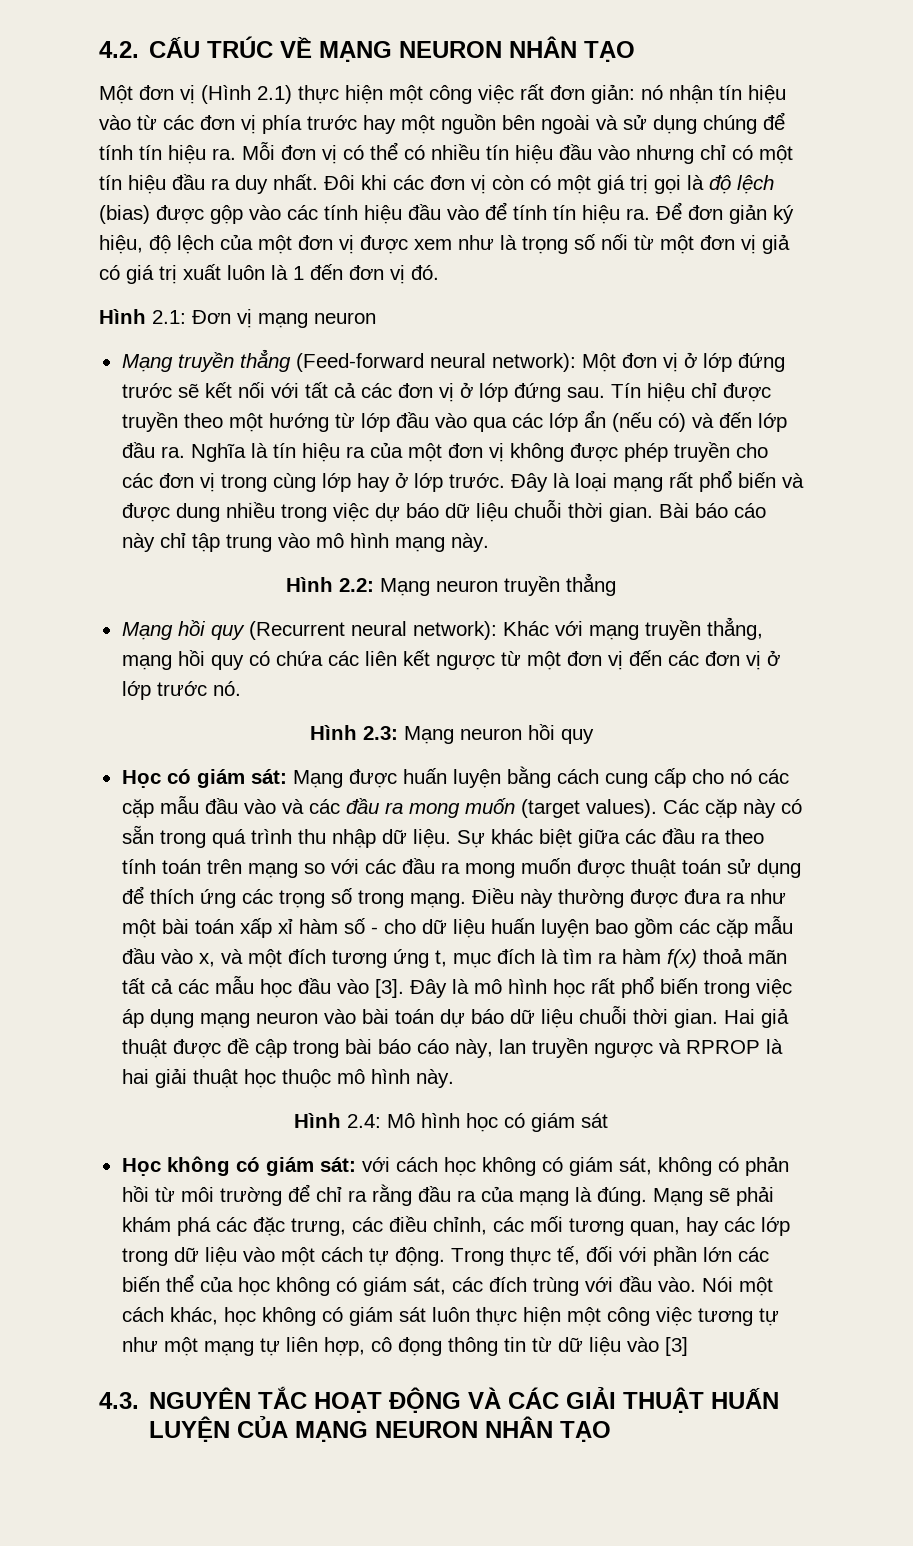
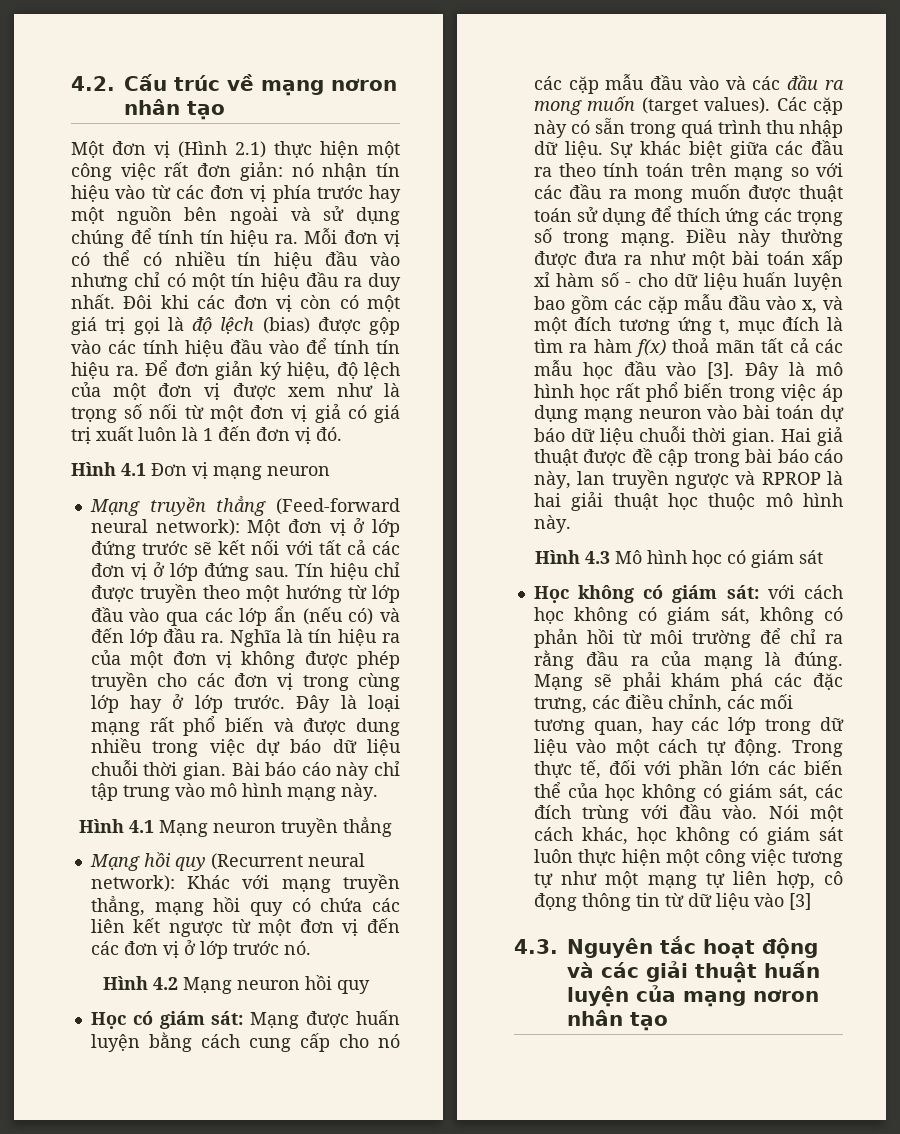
- 4.2. CẤU TRÚC VỀ MẠNG NEURON NHÂN TẠO
+ 4.2. Cấu trúc về mạng nơron nhân tạo
- Hình 2.1: Đơn vị mạng neuron
+ Hình 4.1 Đơn vị mạng neuron
- Hình 2.2: Mạng neuron truyền thẳng
+ Hình 4.1 Mạng neuron truyền thẳng
- Hình 2.3: Mạng neuron hồi quy
+ Hình 4.2 Mạng neuron hồi quy
- Hình 2.4: Mô hình học có giám sát
+ Hình 4.3 Mô hình học có giám sát
- 4.3. NGUYÊN TẮC HOẠT ĐỘNG VÀ CÁC GIẢI THUẬT HUẤN LUYỆN CỦA MẠNG NEURON NHÂN TẠO
+ 4.3. Nguyên tắc hoạt động và các giải thuật huấn luyện của mạng nơron nhân tạo

